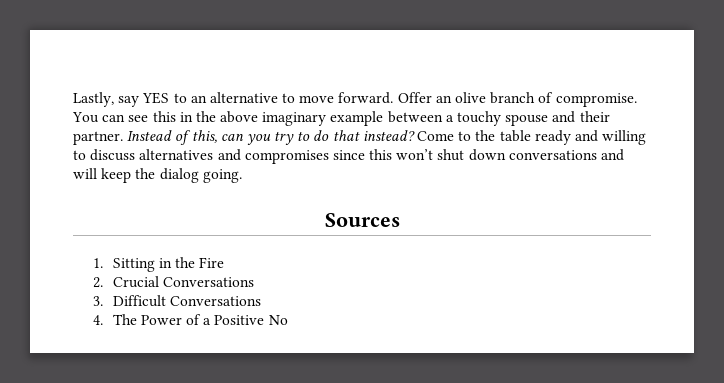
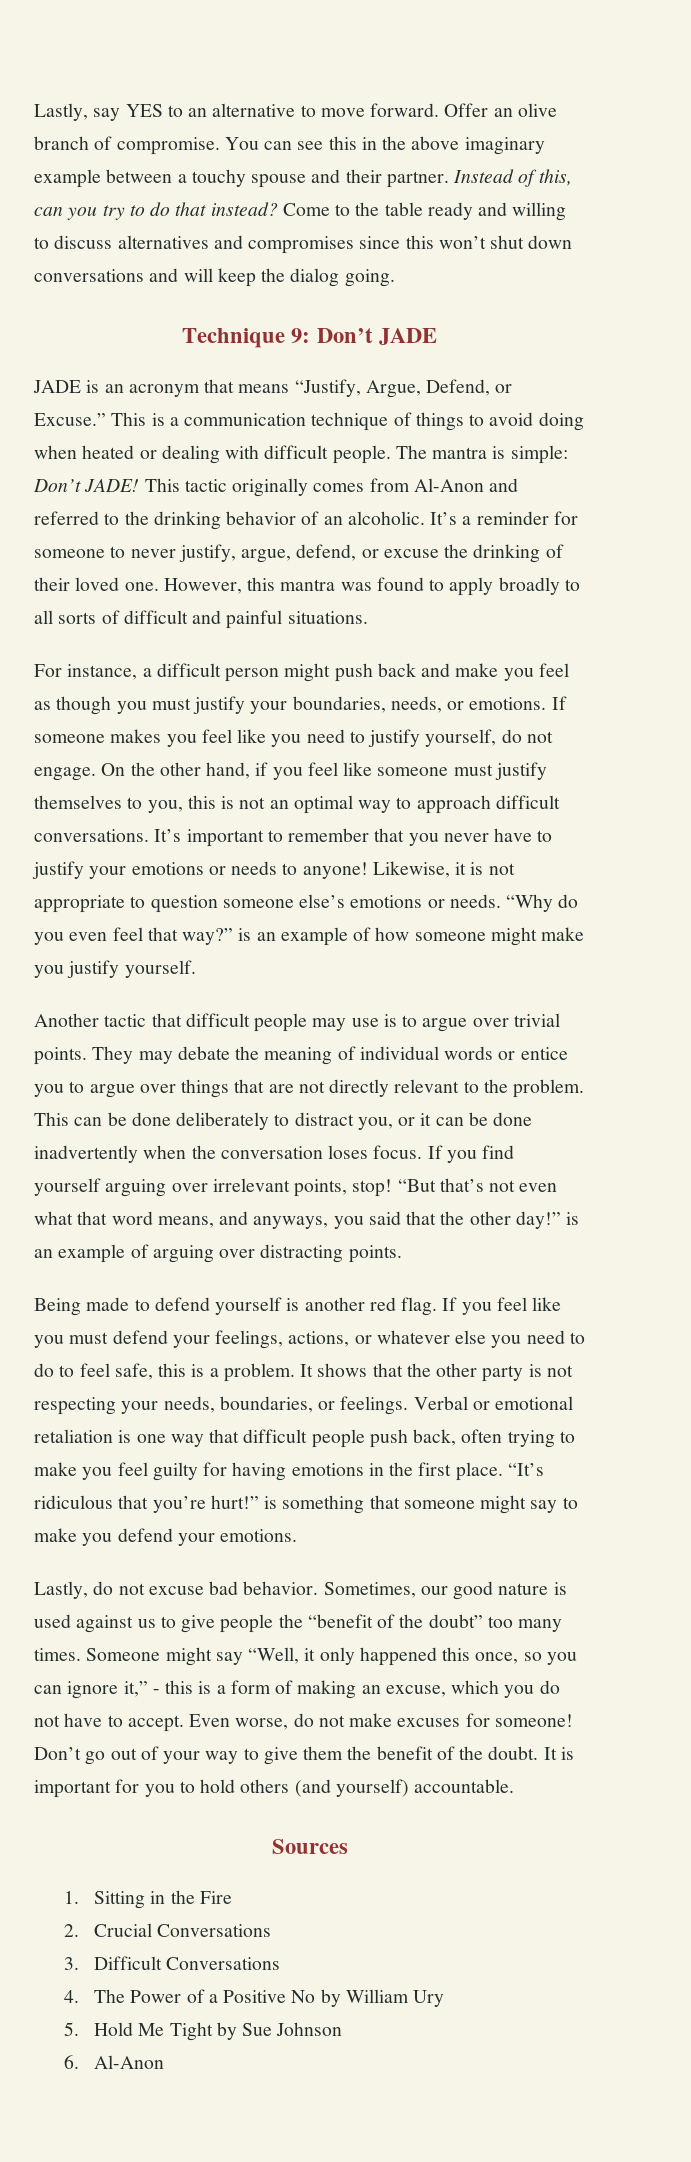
+ Technique 9: Don’t JADE
+ JADE is an acronym that means “Justify, Argue, Defend, or Excuse.” This is a communication technique of things to avoid doing when heated or dealing with difficult people. The mantra is simple: Don’t JADE! This tactic originally comes from Al-Anon and referred to the drinking behavior of an alcoholic. It’s a reminder for someone to never justify, argue, defend, or excuse the drinking of their loved one. However, this mantra was found to apply broadly to all sorts of difficult and painful situations.
+ For instance, a difficult person might push back and make you feel as though you must justify your boundaries, needs, or emotions. If someone makes you feel like you need to justify yourself, do not engage. On the other hand, if you feel like someone must justify themselves to you, this is not an optimal way to approach difficult conversations. It’s important to remember that you never have to justify your emotions or needs to anyone! Likewise, it is not appropriate to question someone else’s emotions or needs. “Why do you even feel that way?” is an example of how someone might make you justify yourself.
+ Another tactic that difficult people may use is to argue over trivial points. They may debate the meaning of individual words or entice you to argue over things that are not directly relevant to the problem. This can be done deliberately to distract you, or it can be done inadvertently when the conversation loses focus. If you find yourself arguing over irrelevant points, stop! “But that’s not even what that word means, and anyways, you said that the other day!” is an example of arguing over distracting points.
+ Being made to defend yourself is another red flag. If you feel like you must defend your feelings, actions, or whatever else you need to do to feel safe, this is a problem. It shows that the other party is not respecting your needs, boundaries, or feelings. Verbal or emotional retaliation is one way that difficult people push back, often trying to make you feel guilty for having emotions in the first place. “It’s ridiculous that you’re hurt!” is something that someone might say to make you defend your emotions.
+ Lastly, do not excuse bad behavior. Sometimes, our good nature is used against us to give people the “benefit of the doubt” too many times. Someone might say “Well, it only happened this once, so you can ignore it,” - this is a form of making an excuse, which you do not have to accept. Even worse, do not make excuses for someone! Don’t go out of your way to give them the benefit of the doubt. It is important for you to hold others (and yourself) accountable.
- 4. The Power of a Positive No
+ 4. The Power of a Positive No by William Ury
+ 5. Hold Me Tight by Sue Johnson
+ 6. Al-Anon

